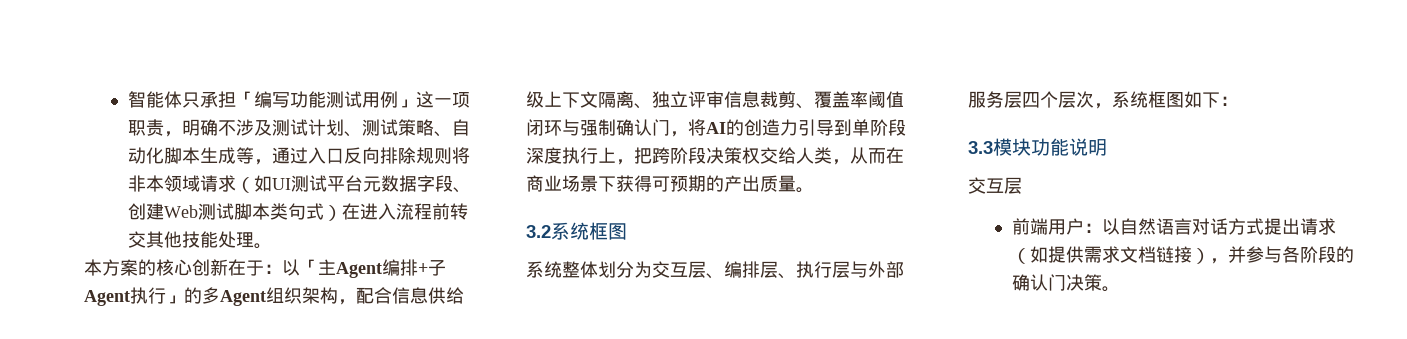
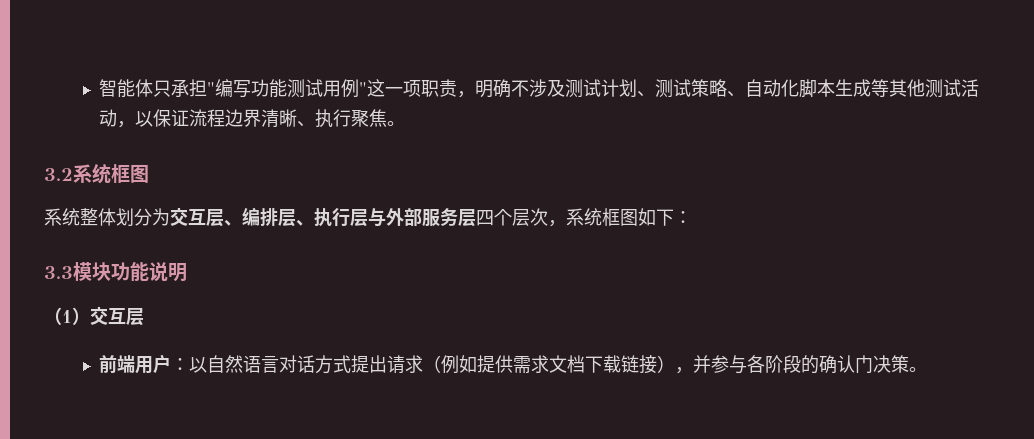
- 智能体只承担「编写功能测试用例」这一项职责，明确不涉及测试计划、测试策略、自动化脚本生成等，通过入口反向排除规则将非本领域请求（如UI测试平台元数据字段、创建Web测试脚本类句式）在进入流程前转交其他技能处理。
- 本方案的核心创新在于：以「主Agent编排+子Agent执行」的多Agent组织架构，配合信息供给级上下文隔离、独立评审信息裁剪、覆盖率阈值闭环与强制确认门，将AI的创造力引导到单阶段深度执行上，把跨阶段决策权交给人类，从而在商业场景下获得可预期的产出质量。
+ 智能体只承担"编写功能测试用例"这一项职责，明确不涉及测试计划、测试策略、自动化脚本生成等其他测试活动，以保证流程边界清晰、执行聚焦。
  3.3模块功能说明
- 交互层
+ （1）交互层
- 前端用户：以自然语言对话方式提出请求（如提供需求文档链接），并参与各阶段的确认门决策。
+ 前端用户：以自然语言对话方式提出请求（例如提供需求文档下载链接），并参与各阶段的确认门决策。

